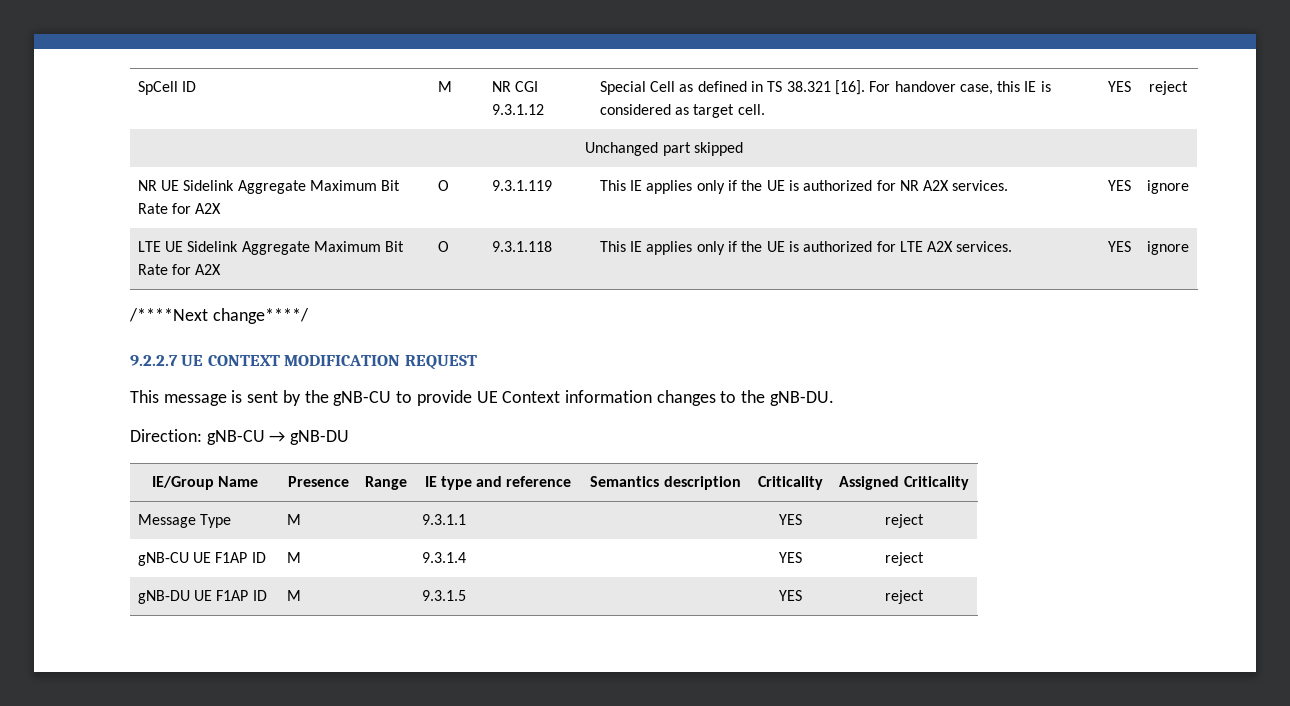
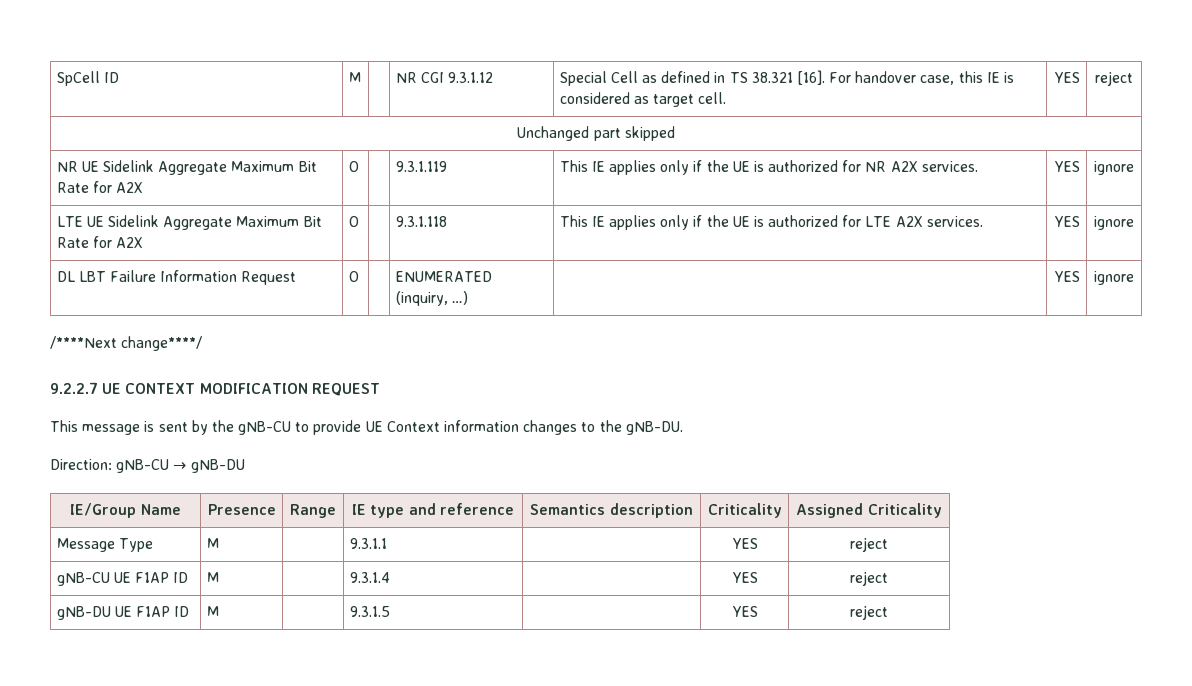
+ DL LBT Failure Information Request | O | | ENUMERATED (inquiry, …) | | YES | ignore

